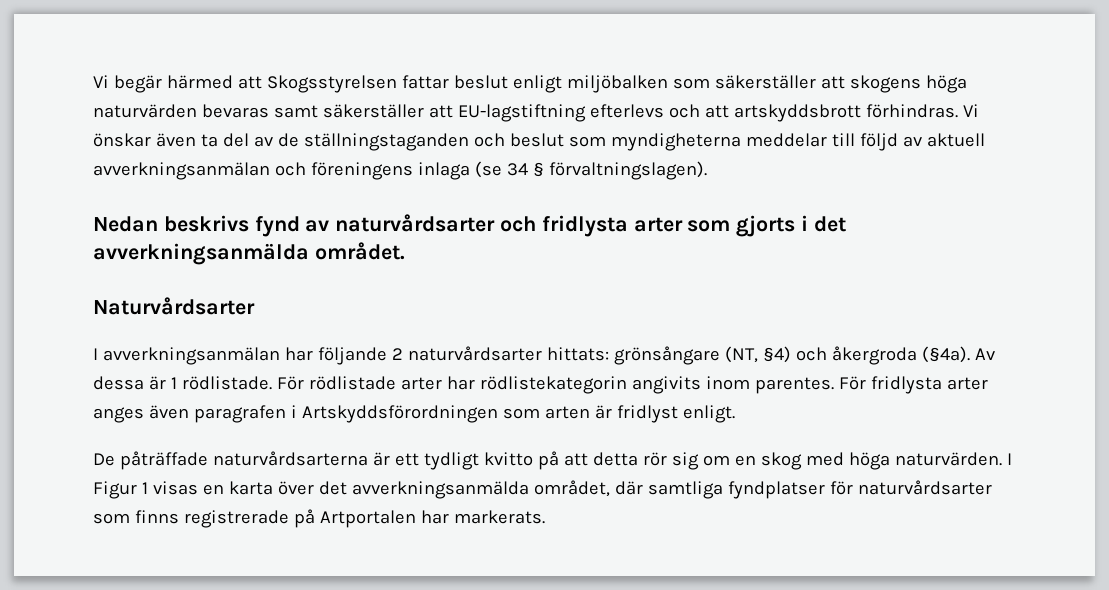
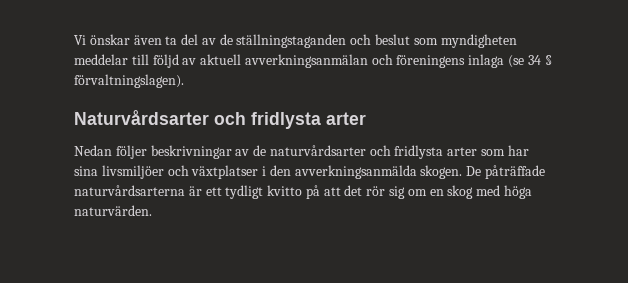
- Vi begär härmed att Skogsstyrelsen fattar beslut enligt miljöbalken som säkerställer att skogens höga naturvärden bevaras samt säkerställer att EU-lagstiftning efterlevs och att artskyddsbrott förhindras. Vi önskar även ta del av de ställningstaganden och beslut som myndigheterna meddelar till följd av aktuell avverkningsanmälan och föreningens inlaga (se 34 § förvaltningslagen).
+ Vi önskar även ta del av de ställningstaganden och beslut som myndigheten meddelar till följd av aktuell avverkningsanmälan och föreningens inlaga (se 34 § förvaltningslagen).
- Nedan beskrivs fynd av naturvårdsarter och fridlysta arter som gjorts i det avverkningsanmälda området.
- Naturvårdsarter
- I avverkningsanmälan har följande 2 naturvårdsarter hittats: grönsångare (NT, §4) och åkergroda (§4a). Av dessa är 1 rödlistade. För rödlistade arter har rödlistekategorin angivits inom parentes. För fridlysta arter anges även paragrafen i Artskyddsförordningen som arten är fridlyst enligt.
- De påträffade naturvårdsarterna är ett tydligt kvitto på att detta rör sig om en skog med höga naturvärden. I Figur 1 visas en karta över det avverkningsanmälda området, där samtliga fyndplatser för naturvårdsarter som finns registrerade på Artportalen har markerats.
+ Naturvårdsarter och fridlysta arter
+ Nedan följer beskrivningar av de naturvårdsarter och fridlysta arter som har sina livsmiljöer och växtplatser i den avverkningsanmälda skogen. De påträffade naturvårdsarterna är ett tydligt kvitto på att det rör sig om en skog med höga naturvärden.

